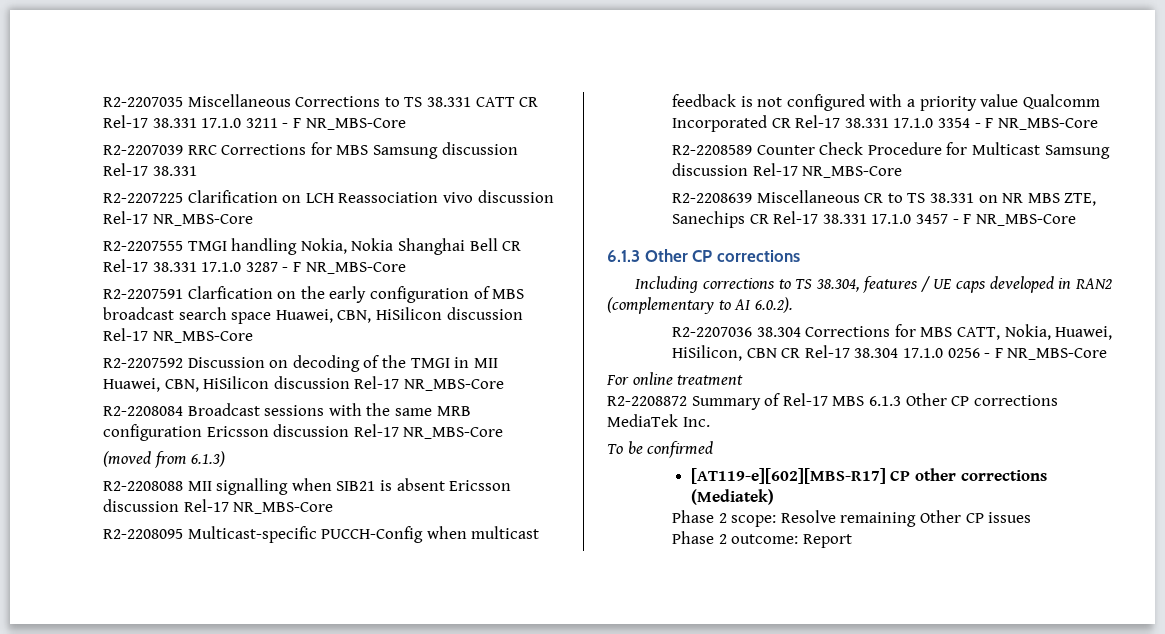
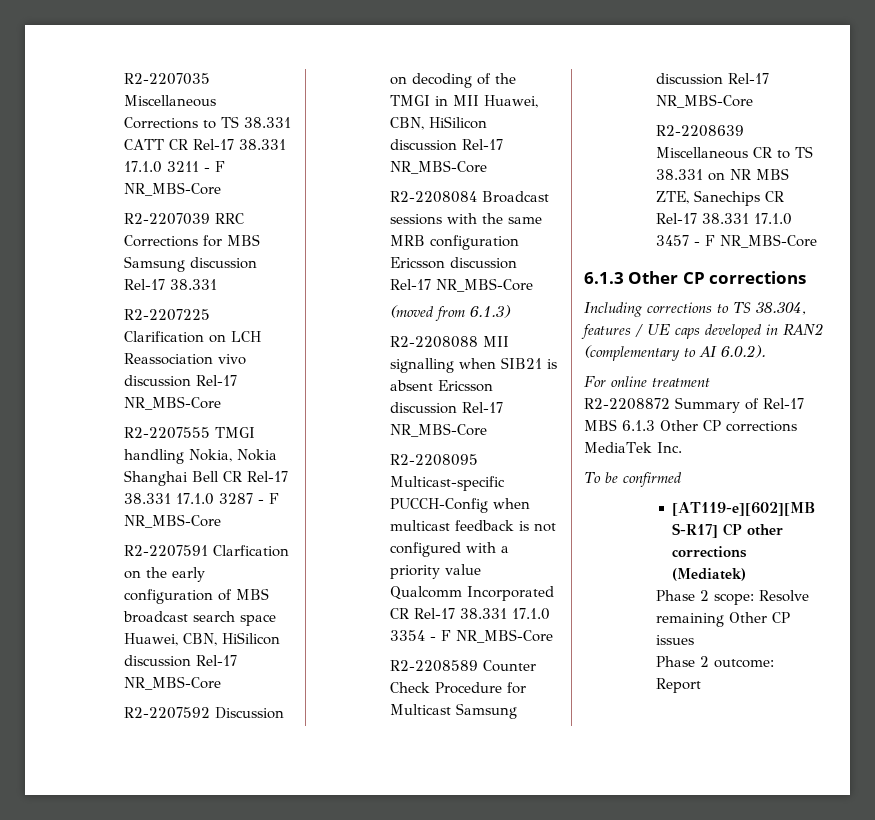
- R2-2207036 38.304 Corrections for MBS CATT, Nokia, Huawei, HiSilicon, CBN CR Rel-17 38.304 17.1.0 0256 - F NR_MBS-Core

